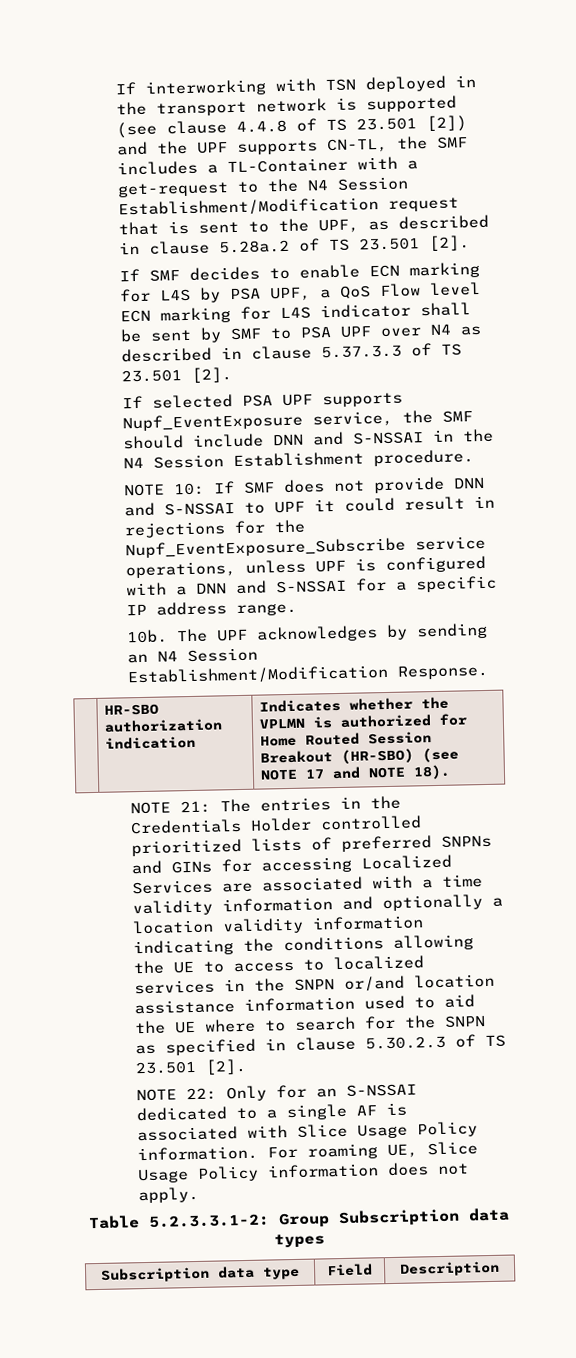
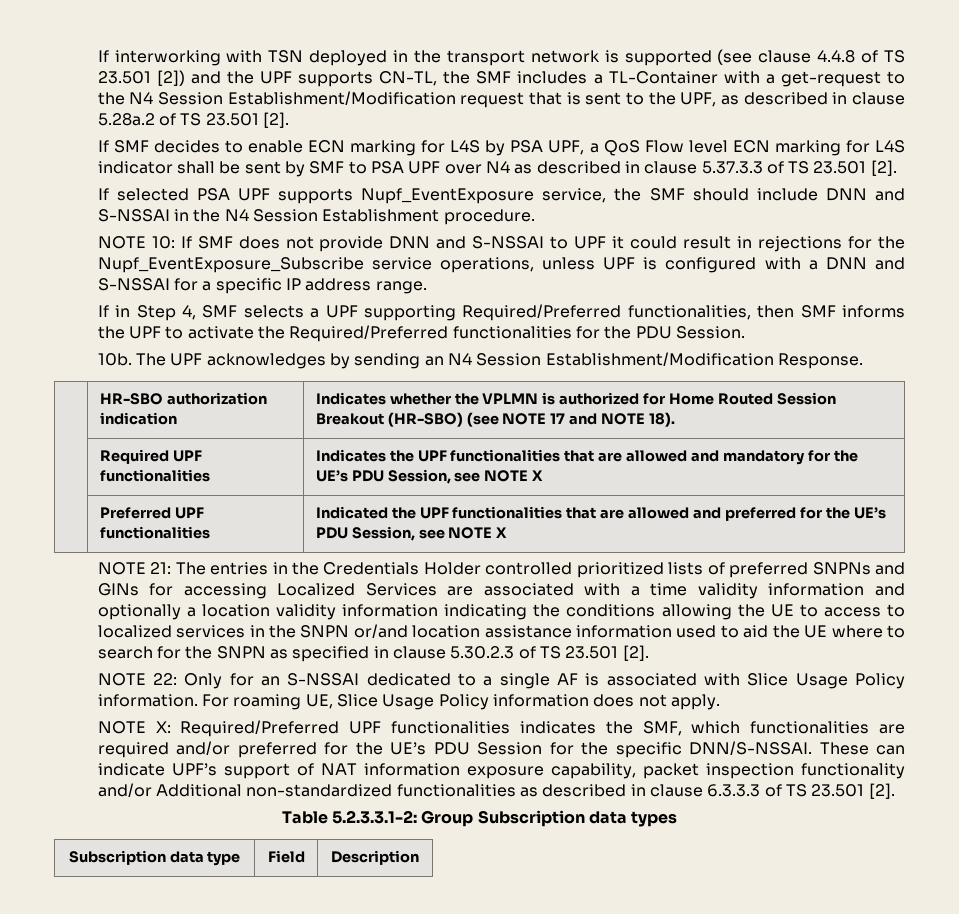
+ If in Step 4, SMF selects a UPF supporting Required/Preferred functionalities, then SMF informs the UPF to activate the Required/Preferred functionalities for the PDU Session.
+ | Required UPF functionalities | Indicates the UPF functionalities that are allowed and mandatory for the UE’s PDU Session, see NOTE X
+ | Preferred UPF functionalities | Indicated the UPF functionalities that are allowed and preferred for the UE’s PDU Session, see NOTE X
+ NOTE X: Required/Preferred UPF functionalities indicates the SMF, which functionalities are required and/or preferred for the UE’s PDU Session for the specific DNN/S-NSSAI. These can indicate UPF’s support of NAT information exposure capability, packet inspection functionality and/or Additional non-standardized functionalities as described in clause 6.3.3.3 of TS 23.501 [2].

